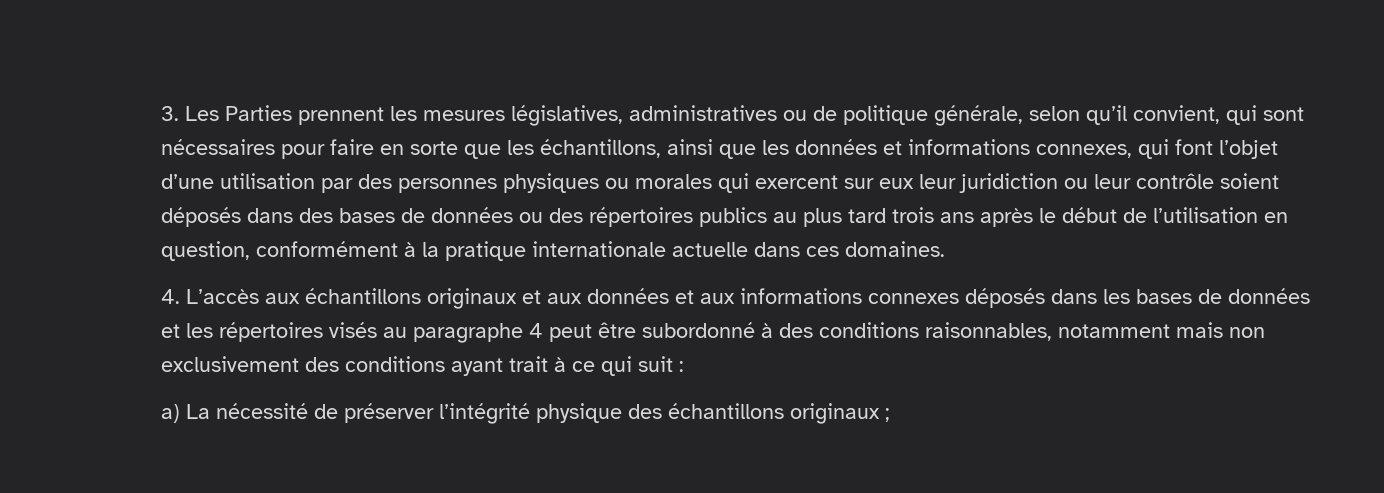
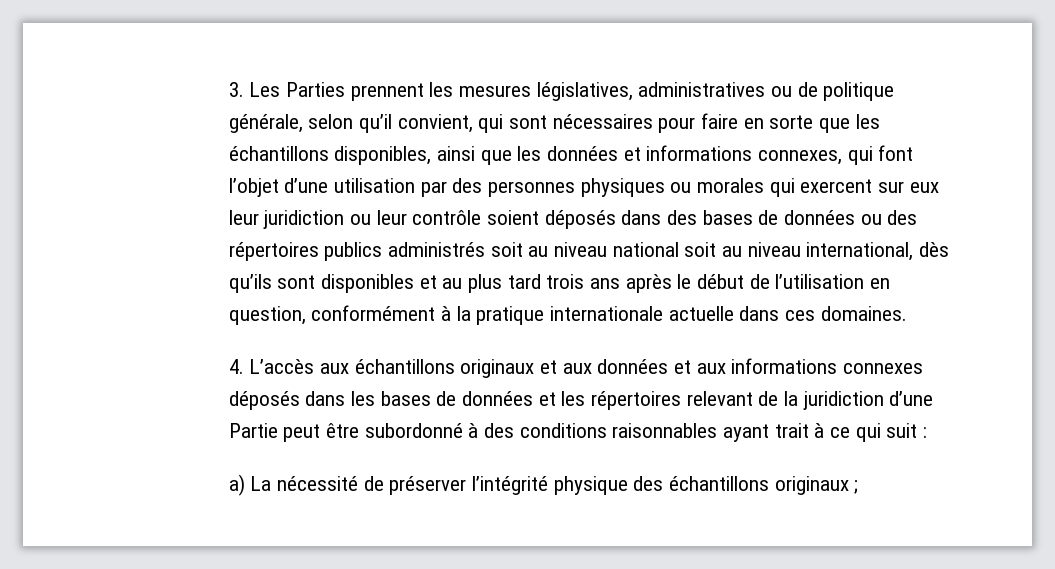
- 3. Les Parties prennent les mesures législatives, administratives ou de politique générale, selon qu’il convient, qui sont nécessaires pour faire en sorte que les échantillons, ainsi que les données et informations connexes, qui font l’objet d’une utilisation par des personnes physiques ou morales qui exercent sur eux leur juridiction ou leur contrôle soient déposés dans des bases de données ou des répertoires publics au plus tard trois ans après le début de l’utilisation en question, conformément à la pratique internationale actuelle dans ces domaines.
+ 3. Les Parties prennent les mesures législatives, administratives ou de politique générale, selon qu’il convient, qui sont nécessaires pour faire en sorte que les échantillons disponibles, ainsi que les données et informations connexes, qui font l’objet d’une utilisation par des personnes physiques ou morales qui exercent sur eux leur juridiction ou leur contrôle soient déposés dans des bases de données ou des répertoires publics administrés soit au niveau national soit au niveau international, dès qu’ils sont disponibles et au plus tard trois ans après le début de l’utilisation en question, conformément à la pratique internationale actuelle dans ces domaines.
- 4. L’accès aux échantillons originaux et aux données et aux informations connexes déposés dans les bases de données et les répertoires visés au paragraphe 4 peut être subordonné à des conditions raisonnables, notamment mais non exclusivement des conditions ayant trait à ce qui suit :
+ 4. L’accès aux échantillons originaux et aux données et aux informations connexes déposés dans les bases de données et les répertoires relevant de la juridiction d’une Partie peut être subordonné à des conditions raisonnables ayant trait à ce qui suit :

